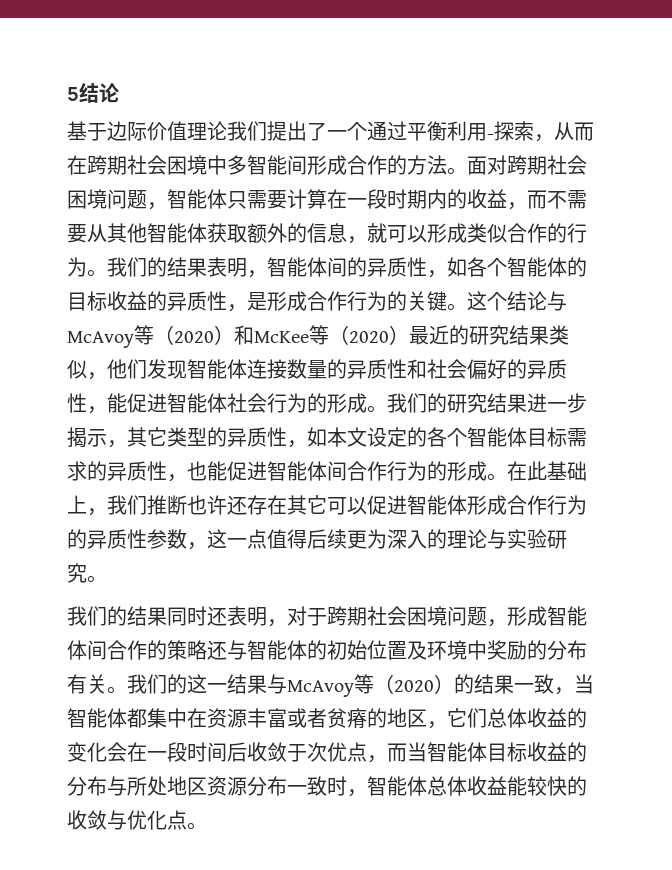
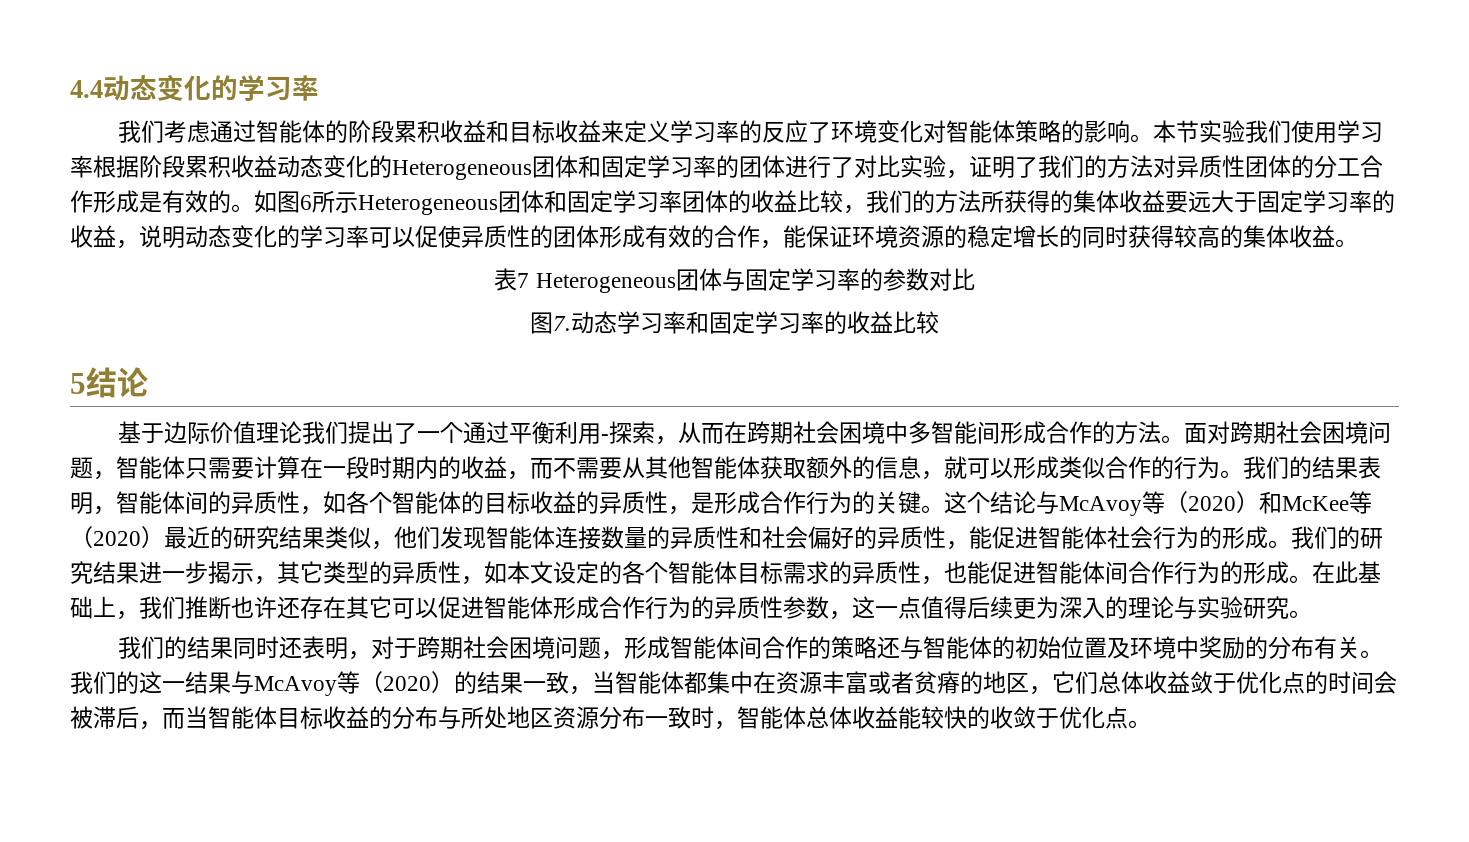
+ 4.4动态变化的学习率
+ 我们考虑通过智能体的阶段累积收益和目标收益来定义学习率的反应了环境变化对智能体策略的影响。本节实验我们使用学习率根据阶段累积收益动态变化的Heterogeneous团体和固定学习率的团体进行了对比实验，证明了我们的方法对异质性团体的分工合作形成是有效的。如图6所示Heterogeneous团体和固定学习率团体的收益比较，我们的方法所获得的集体收益要远大于固定学习率的收益，说明动态变化的学习率可以促使异质性的团体形成有效的合作，能保证环境资源的稳定增长的同时获得较高的集体收益。
+ 表7 Heterogeneous团体与固定学习率的参数对比
+ 图7.动态学习率和固定学习率的收益比较
- 我们的这一结果与McAvoy等（2020）的结果一致，当智能体都集中在资源丰富或者贫瘠的地区，它们总体收益的变化会在一段时间后收敛于次优点，而当智能体目标收益的分布与所处地区资源分布一致时，智能体总体收益能较快的收敛与优化点。
+ 我们的这一结果与McAvoy等（2020）的结果一致，当智能体都集中在资源丰富或者贫瘠的地区，它们总体收益敛于优化点的时间会被滞后，而当智能体目标收益的分布与所处地区资源分布一致时，智能体总体收益能较快的收敛于优化点。

